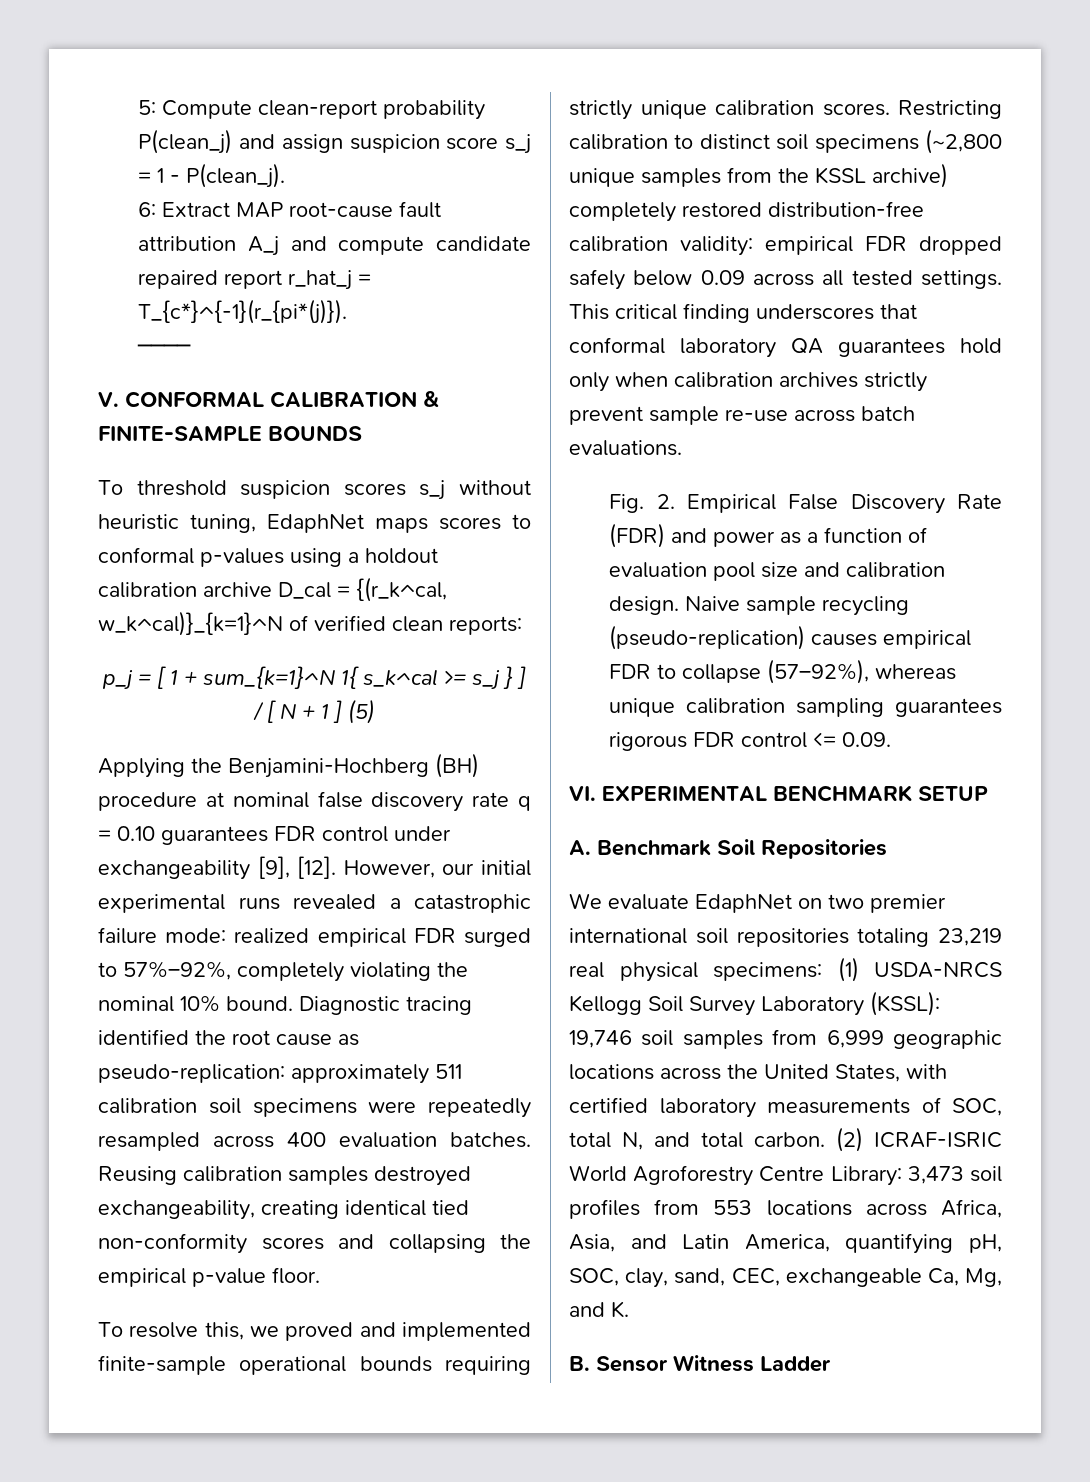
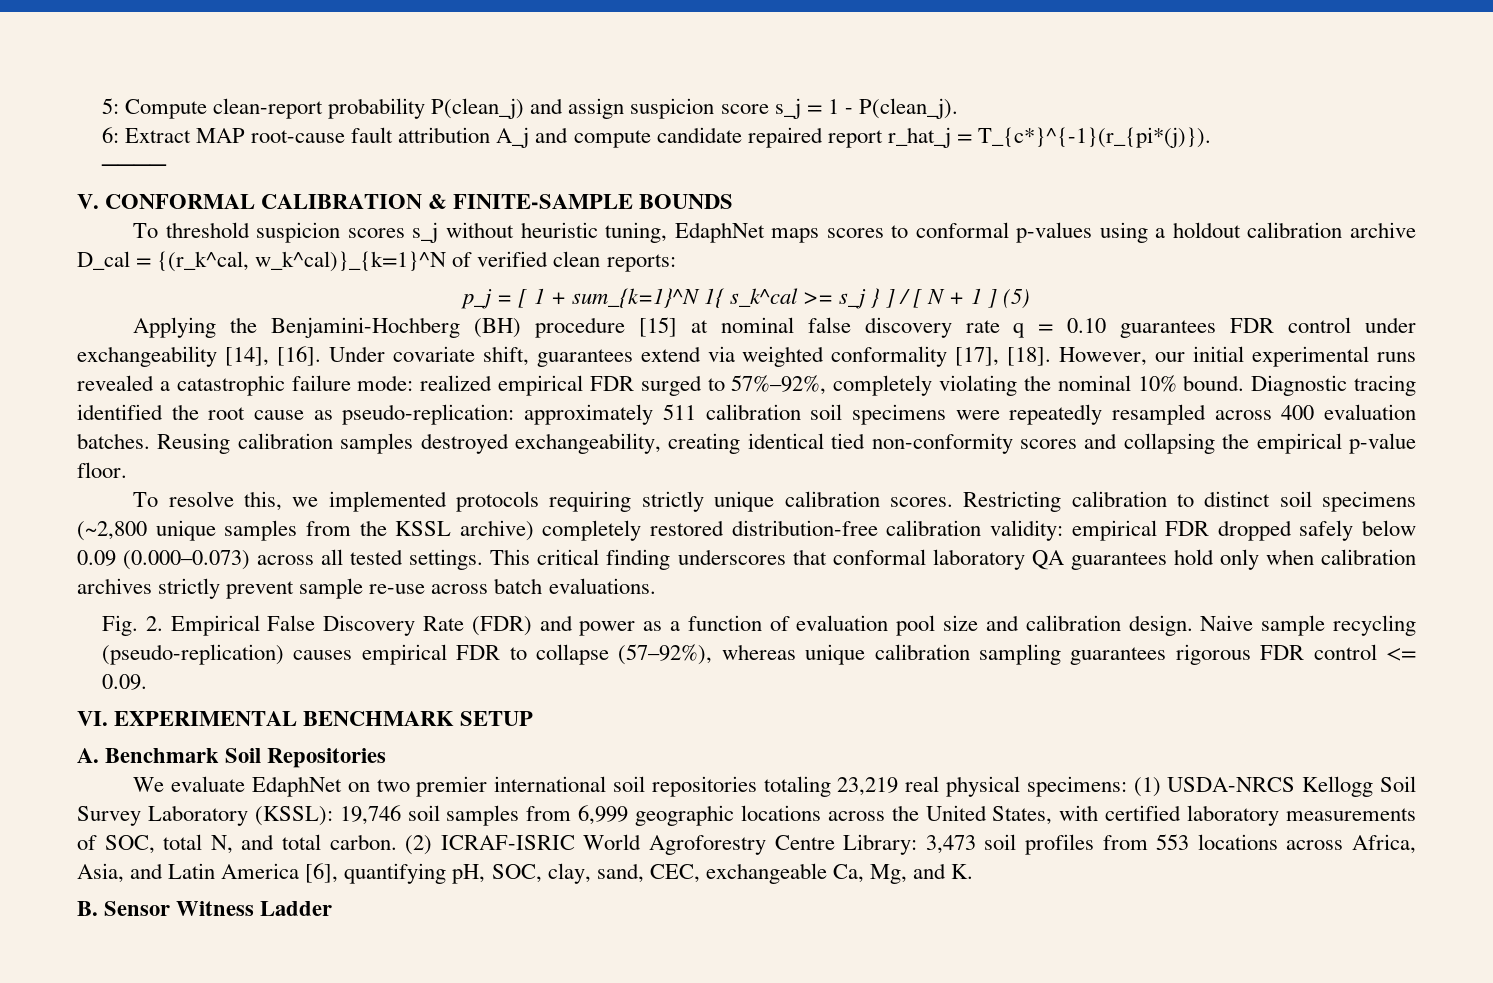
- Applying the Benjamini-Hochberg (BH) procedure at nominal false discovery rate q = 0.10 guarantees FDR control under exchangeability [9], [12].
+ Applying the Benjamini-Hochberg (BH) procedure [15] at nominal false discovery rate q = 0.10 guarantees FDR control under exchangeability [14], [16]. Under covariate shift, guarantees extend via weighted conformality [17], [18].
- To resolve this, we proved and implemented finite-sample operational bounds requiring strictly unique calibration scores.
+ To resolve this, we implemented protocols requiring strictly unique calibration scores.
- Restricting calibration to distinct soil specimens (~2,800 unique samples from the KSSL archive) completely restored distribution-free calibration validity: empirical FDR dropped safely below 0.09 across all tested settings.
+ Restricting calibration to distinct soil specimens (~2,800 unique samples from the KSSL archive) completely restored distribution-free calibration validity: empirical FDR dropped safely below 0.09 (0.000–0.073) across all tested settings.
- (2) ICRAF-ISRIC World Agroforestry Centre Library: 3,473 soil profiles from 553 locations across Africa, Asia, and Latin America, quantifying pH, SOC, clay, sand, CEC, exchangeable Ca, Mg, and K.
+ (2) ICRAF-ISRIC World Agroforestry Centre Library: 3,473 soil profiles from 553 locations across Africa, Asia, and Latin America [6], quantifying pH, SOC, clay, sand, CEC, exchangeable Ca, Mg, and K.

